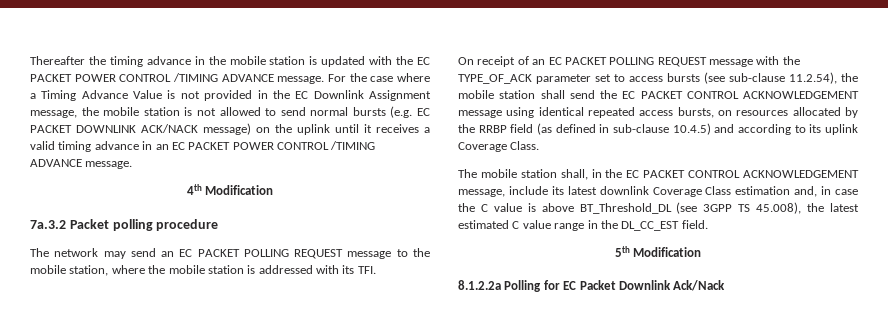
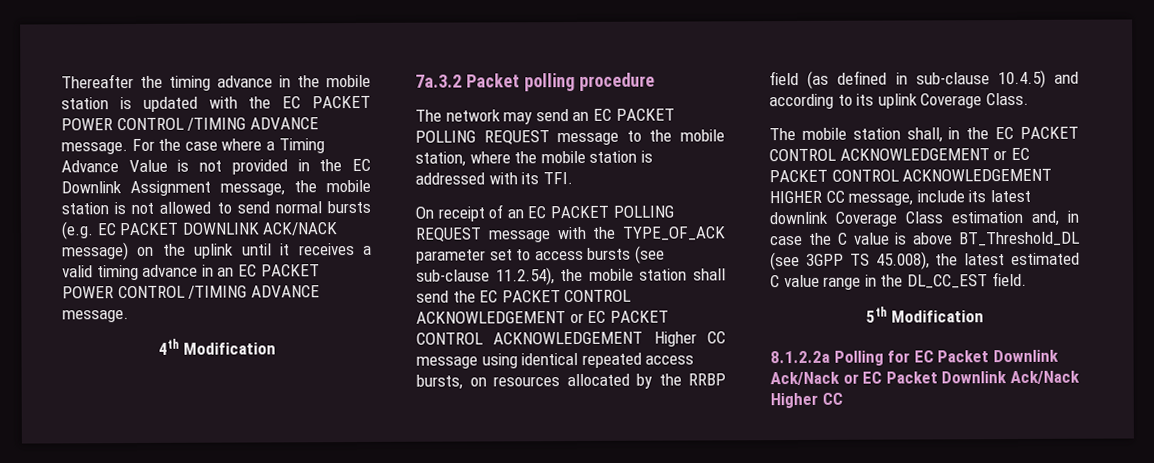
- On receipt of an EC PACKET POLLING REQUEST message with the TYPE_OF_ACK parameter set to access bursts (see sub-clause 11.2.54), the mobile station shall send the EC PACKET CONTROL ACKNOWLEDGEMENT message using identical repeated access bursts, on resources allocated by the RRBP field (as defined in sub-clause 10.4.5) and according to its uplink Coverage Class.
+ On receipt of an EC PACKET POLLING REQUEST message with the TYPE_OF_ACK parameter set to access bursts (see sub-clause 11.2.54), the mobile station shall send the EC PACKET CONTROL ACKNOWLEDGEMENT or EC PACKET CONTROL ACKNOWLEDGEMENT Higher CC message using identical repeated access bursts, on resources allocated by the RRBP field (as defined in sub-clause 10.4.5) and according to its uplink Coverage Class.
- The mobile station shall, in the EC PACKET CONTROL ACKNOWLEDGEMENT message, include its latest downlink Coverage Class estimation and, in case the C value is above BT_Threshold_DL (see 3GPP TS 45.008), the latest estimated C value range in the DL_CC_EST field.
+ The mobile station shall, in the EC PACKET CONTROL ACKNOWLEDGEMENT or EC PACKET CONTROL ACKNOWLEDGEMENT HIGHER CC message, include its latest downlink Coverage Class estimation and, in case the C value is above BT_Threshold_DL (see 3GPP TS 45.008), the latest estimated C value range in the DL_CC_EST field.
- 8.1.2.2a Polling for EC Packet Downlink Ack/Nack
+ 8.1.2.2a Polling for EC Packet Downlink Ack/Nack or EC Packet Downlink Ack/Nack Higher CC

